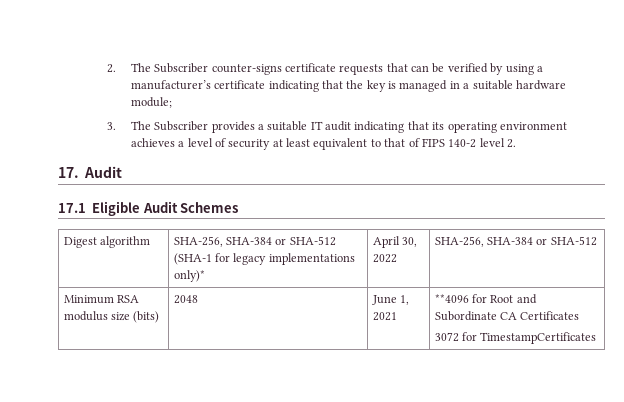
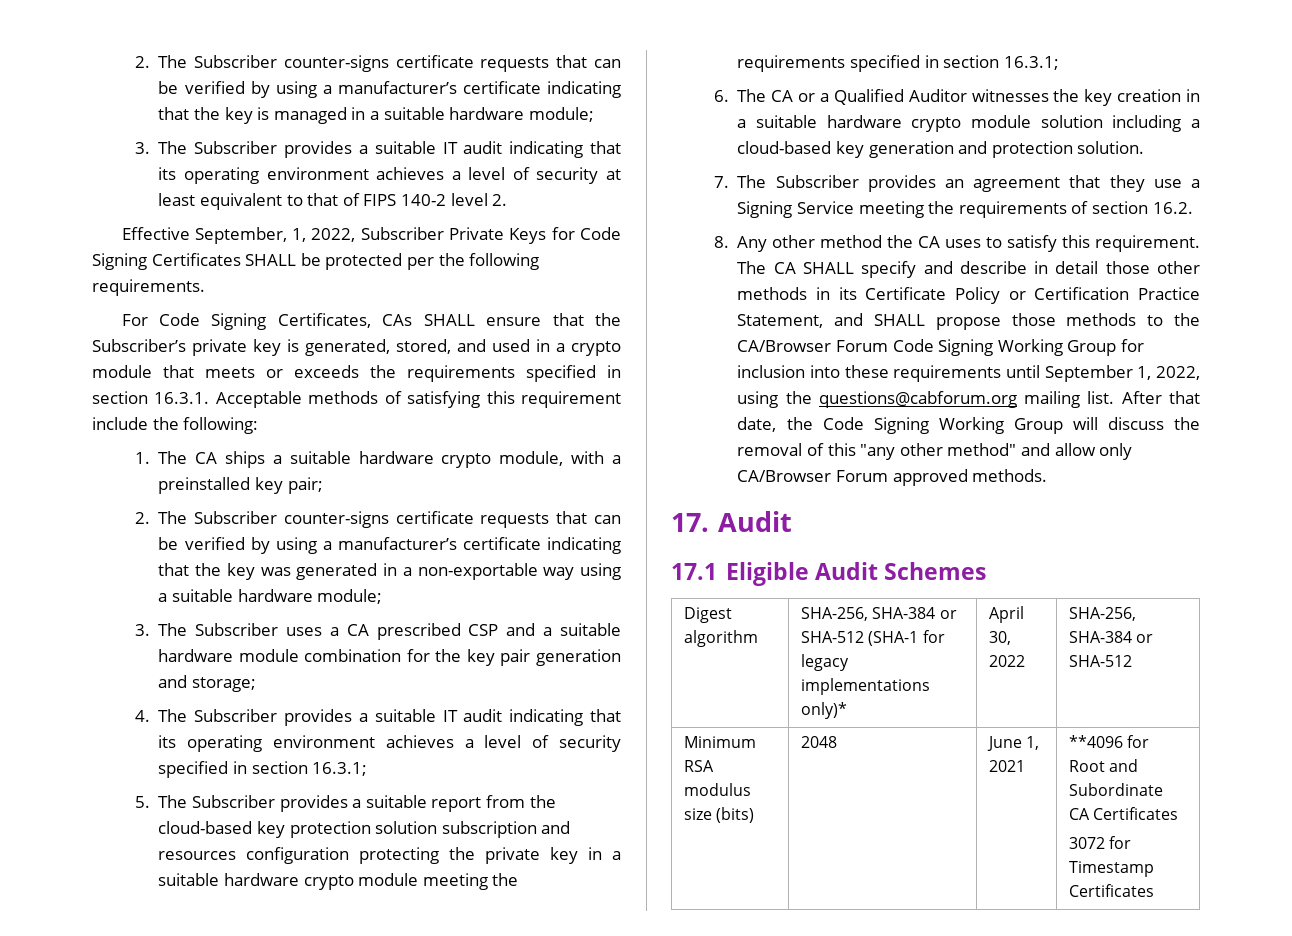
+ Effective September, 1, 2022, Subscriber Private Keys for Code Signing Certificates SHALL be protected per the following requirements.
+ For Code Signing Certificates, CAs SHALL ensure that the Subscriber’s private key is generated, stored, and used in a crypto module that meets or exceeds the requirements specified in section 16.3.1. Acceptable methods of satisfying this requirement include the following:
+ 1. The CA ships a suitable hardware crypto module, with a preinstalled key pair;
+ 2. The Subscriber counter-signs certificate requests that can be verified by using a manufacturer’s certificate indicating that the key was generated in a non-exportable way using a suitable hardware module;
+ 3. The Subscriber uses a CA prescribed CSP and a suitable hardware module combination for the key pair generation and storage;
+ 4. The Subscriber provides a suitable IT audit indicating that its operating environment achieves a level of security specified in section 16.3.1;
+ 5. The Subscriber provides a suitable report from the cloud-based key protection solution subscription and resources configuration protecting the private key in a suitable hardware crypto module meeting the requirements specified in section 16.3.1;
+ 6. The CA or a Qualified Auditor witnesses the key creation in a suitable hardware crypto module solution including a cloud-based key generation and protection solution.
+ 7. The Subscriber provides an agreement that they use a Signing Service meeting the requirements of section 16.2.
+ 8. Any other method the CA uses to satisfy this requirement. The CA SHALL specify and describe in detail those other methods in its Certificate Policy or Certification Practice Statement, and SHALL propose those methods to the CA/Browser Forum Code Signing Working Group for inclusion into these requirements until September 1, 2022, using the questions@cabforum.org mailing list. After that date, the Code Signing Working Group will discuss the removal of this "any other method" and allow only CA/Browser Forum approved methods.
  Minimum RSA modulus size (bits) | 2048 | June 1, 2021 | **4096 for Root and Subordinate CA Certificates
- 3072 for TimestampCertificates
+ 3072 for Timestamp Certificates

